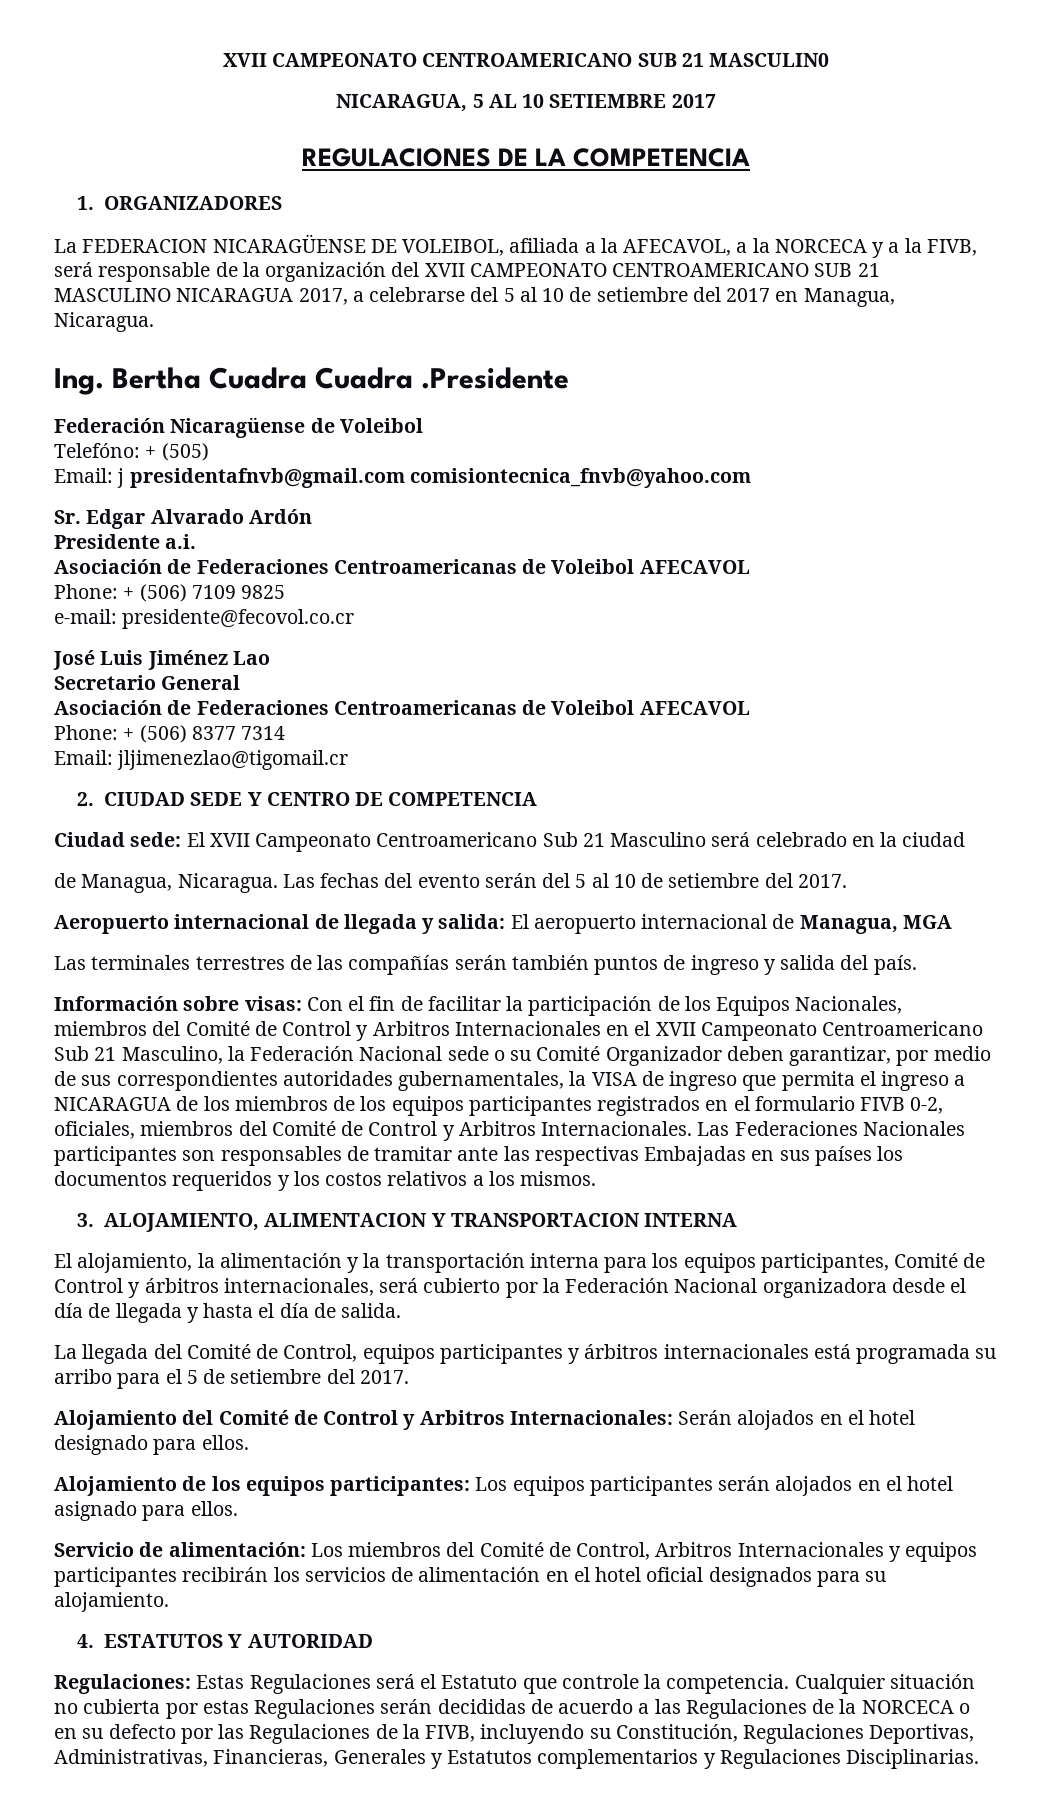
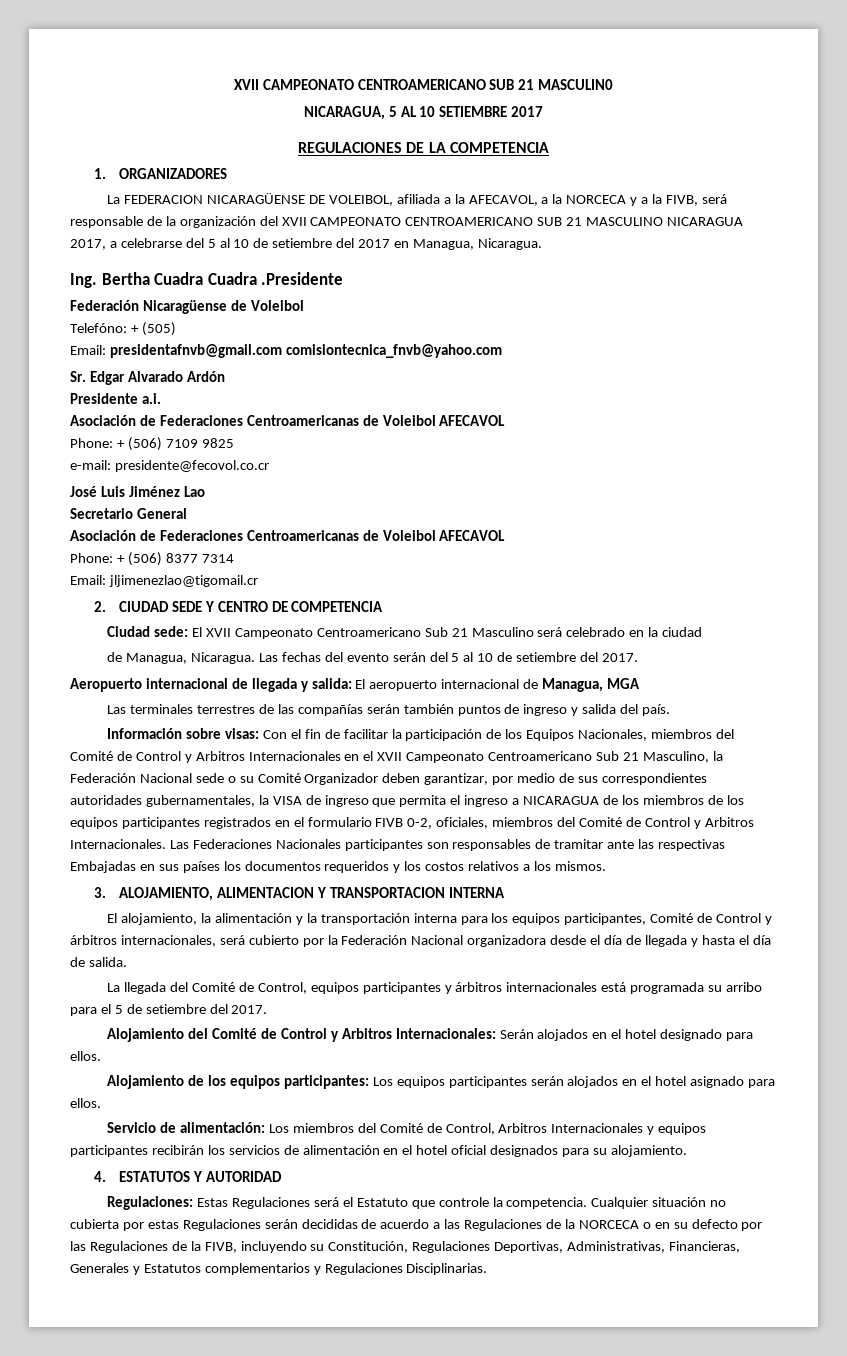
- Email: j presidentafnvb@gmail.com comisiontecnica_fnvb@yahoo.com
+ Email: presidentafnvb@gmail.com comisiontecnica_fnvb@yahoo.com

